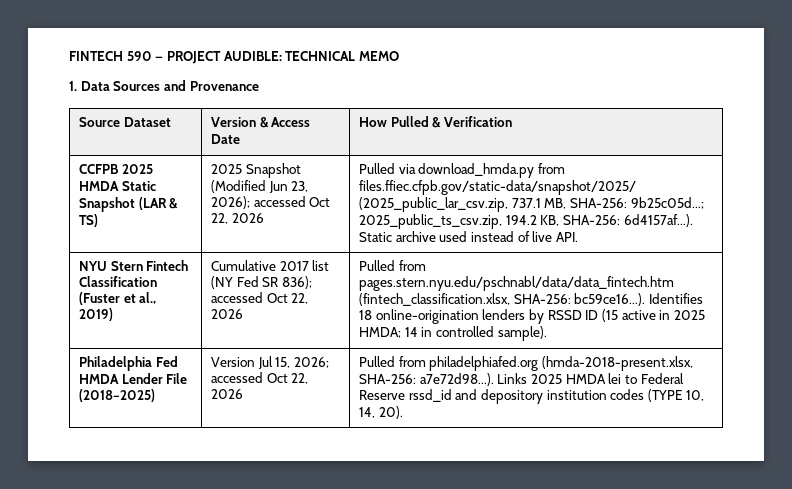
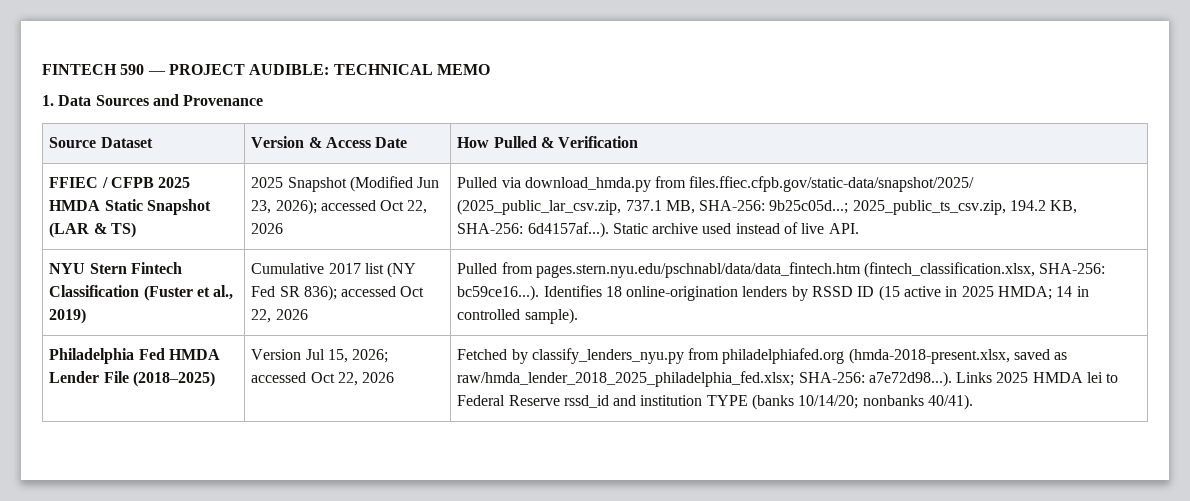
- CCFPB 2025 HMDA Static Snapshot (LAR & TS)
+ FFIEC / CFPB 2025 HMDA Static Snapshot (LAR & TS)
- Philadelphia Fed HMDA Lender File (2018–2025) | Version Jul 15, 2026; accessed Oct 22, 2026 | Pulled from philadelphiafed.org (hmda-2018-present.xlsx, SHA-256: a7e72d98...). Links 2025 HMDA lei to Federal Reserve rssd_id and depository institution codes (TYPE 10, 14, 20).
+ Philadelphia Fed HMDA Lender File (2018–2025) | Version Jul 15, 2026; accessed Oct 22, 2026 | Fetched by classify_lenders_nyu.py from philadelphiafed.org (hmda-2018-present.xlsx, saved as raw/hmda_lender_2018_2025_philadelphia_fed.xlsx; SHA-256: a7e72d98...). Links 2025 HMDA lei to Federal Reserve rssd_id and institution TYPE (banks 10/14/20; nonbanks 40/41).

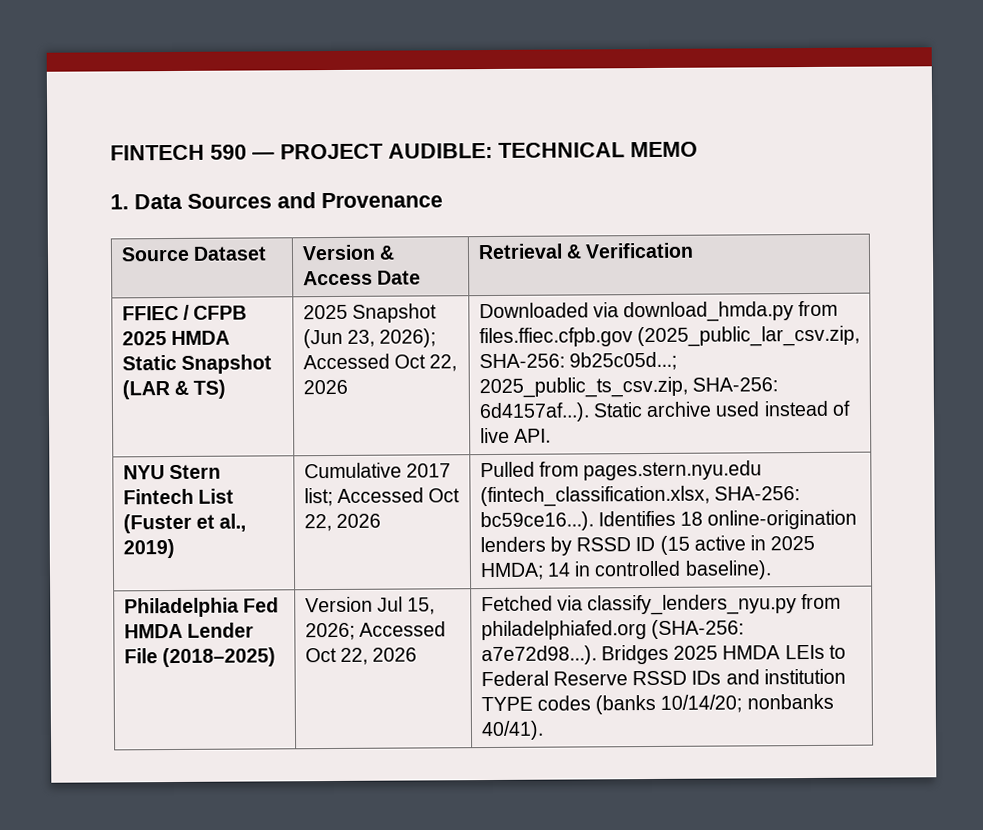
- Source Dataset | Version & Access Date | How Pulled & Verification
+ Source Dataset | Version & Access Date | Retrieval & Verification
- 2025 Snapshot (Modified Jun 23, 2026); accessed Oct 22, 2026 | Pulled via download_hmda.py from files.ffiec.cfpb.gov/static-data/snapshot/2025/ (2025_public_lar_csv.zip, 737.1 MB, SHA-256: 9b25c05d...; 2025_public_ts_csv.zip, 194.2 KB, SHA-256: 6d4157af...). Static archive used instead of live API.
+ 2025 Snapshot (Jun 23, 2026); Accessed Oct 22, 2026 | Downloaded via download_hmda.py from files.ffiec.cfpb.gov (2025_public_lar_csv.zip, SHA-256: 9b25c05d...; 2025_public_ts_csv.zip, SHA-256: 6d4157af...). Static archive used instead of live API.
- NYU Stern Fintech Classification (Fuster et al., 2019)
+ NYU Stern Fintech List (Fuster et al., 2019)
- Cumulative 2017 list (NY Fed SR 836); accessed Oct 22, 2026
+ Cumulative 2017 list; Accessed Oct 22, 2026
- Pulled from pages.stern.nyu.edu/pschnabl/data/data_fintech.htm (fintech_classification.xlsx, SHA-256: bc59ce16...). Identifies 18 online-origination lenders by RSSD ID (15 active in 2025 HMDA; 14 in controlled sample).
+ Pulled from pages.stern.nyu.edu (fintech_classification.xlsx, SHA-256: bc59ce16...). Identifies 18 online-origination lenders by RSSD ID (15 active in 2025 HMDA; 14 in controlled baseline).
- Philadelphia Fed HMDA Lender File (2018–2025) | Version Jul 15, 2026; accessed Oct 22, 2026 | Fetched by classify_lenders_nyu.py from philadelphiafed.org (hmda-2018-present.xlsx, saved as raw/hmda_lender_2018_2025_philadelphia_fed.xlsx; SHA-256: a7e72d98...). Links 2025 HMDA lei to Federal Reserve rssd_id and institution TYPE (banks 10/14/20; nonbanks 40/41).
+ Philadelphia Fed HMDA Lender File (2018–2025) | Version Jul 15, 2026; Accessed Oct 22, 2026 | Fetched via classify_lenders_nyu.py from philadelphiafed.org (SHA-256: a7e72d98...). Bridges 2025 HMDA LEIs to Federal Reserve RSSD IDs and institution TYPE codes (banks 10/14/20; nonbanks 40/41).

